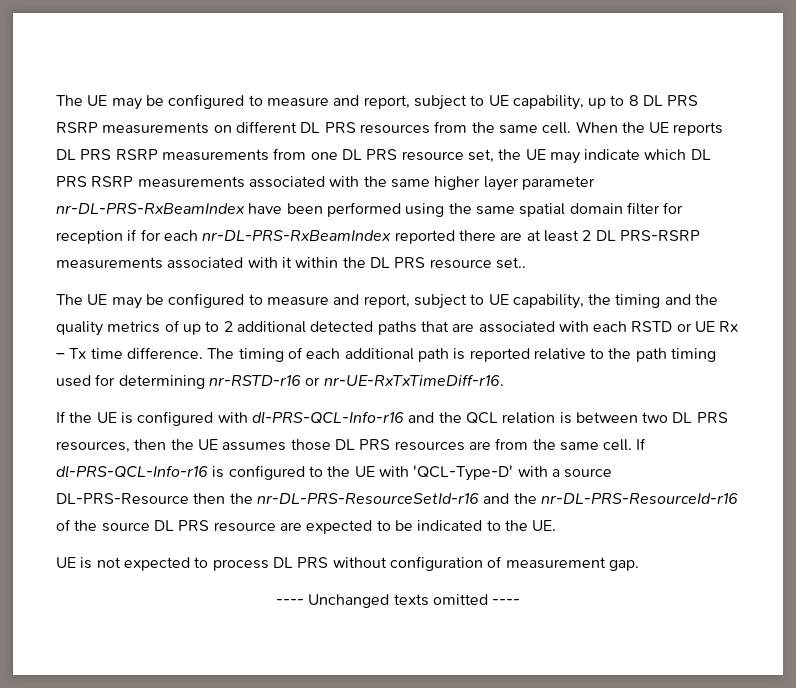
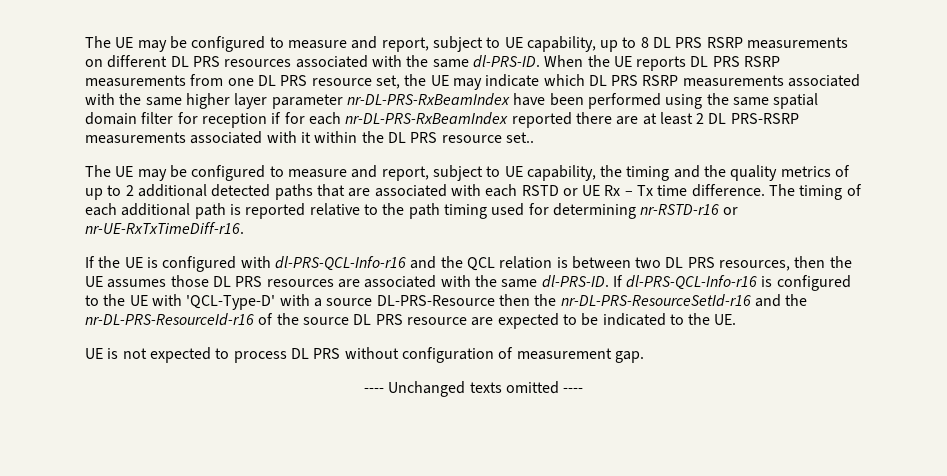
- The UE may be configured to measure and report, subject to UE capability, up to 8 DL PRS RSRP measurements on different DL PRS resources from the same cell.
+ The UE may be configured to measure and report, subject to UE capability, up to 8 DL PRS RSRP measurements on different DL PRS resources associated with the same dl-PRS-ID.
- If the UE is configured with dl-PRS-QCL-Info-r16 and the QCL relation is between two DL PRS resources, then the UE assumes those DL PRS resources are from the same cell.
+ If the UE is configured with dl-PRS-QCL-Info-r16 and the QCL relation is between two DL PRS resources, then the UE assumes those DL PRS resources are associated with the same dl-PRS-ID.

